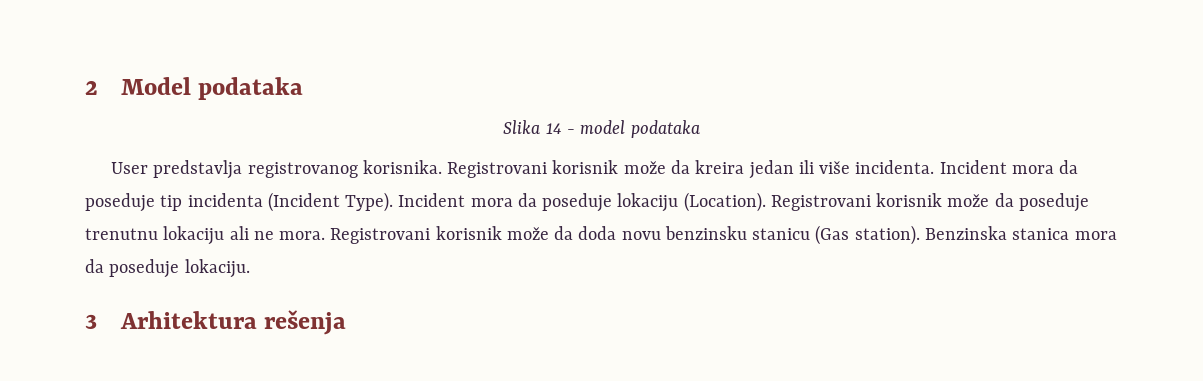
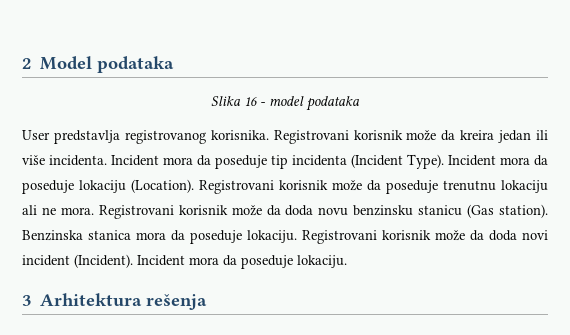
- Slika 14 - model podataka
+ Slika 16 - model podataka
+ Registrovani korisnik može da doda novi incident (Incident). Incident mora da poseduje lokaciju.

